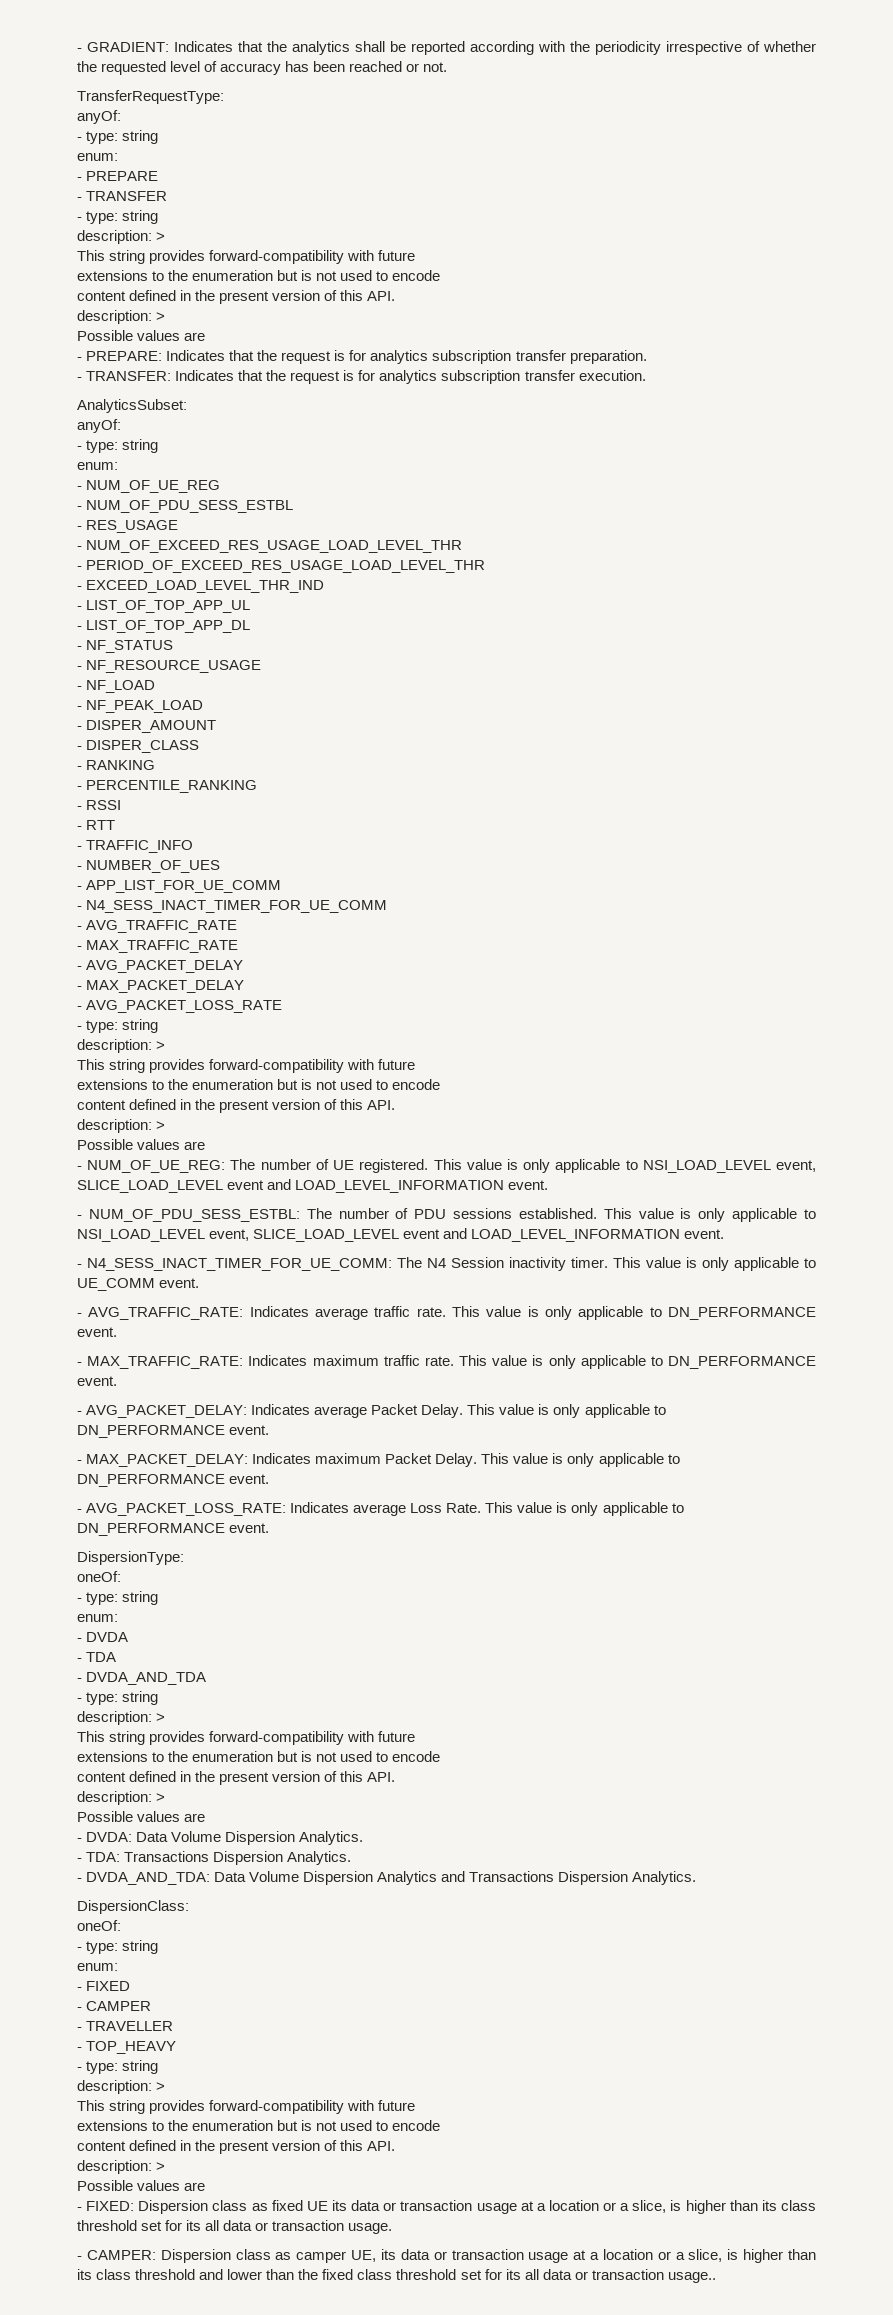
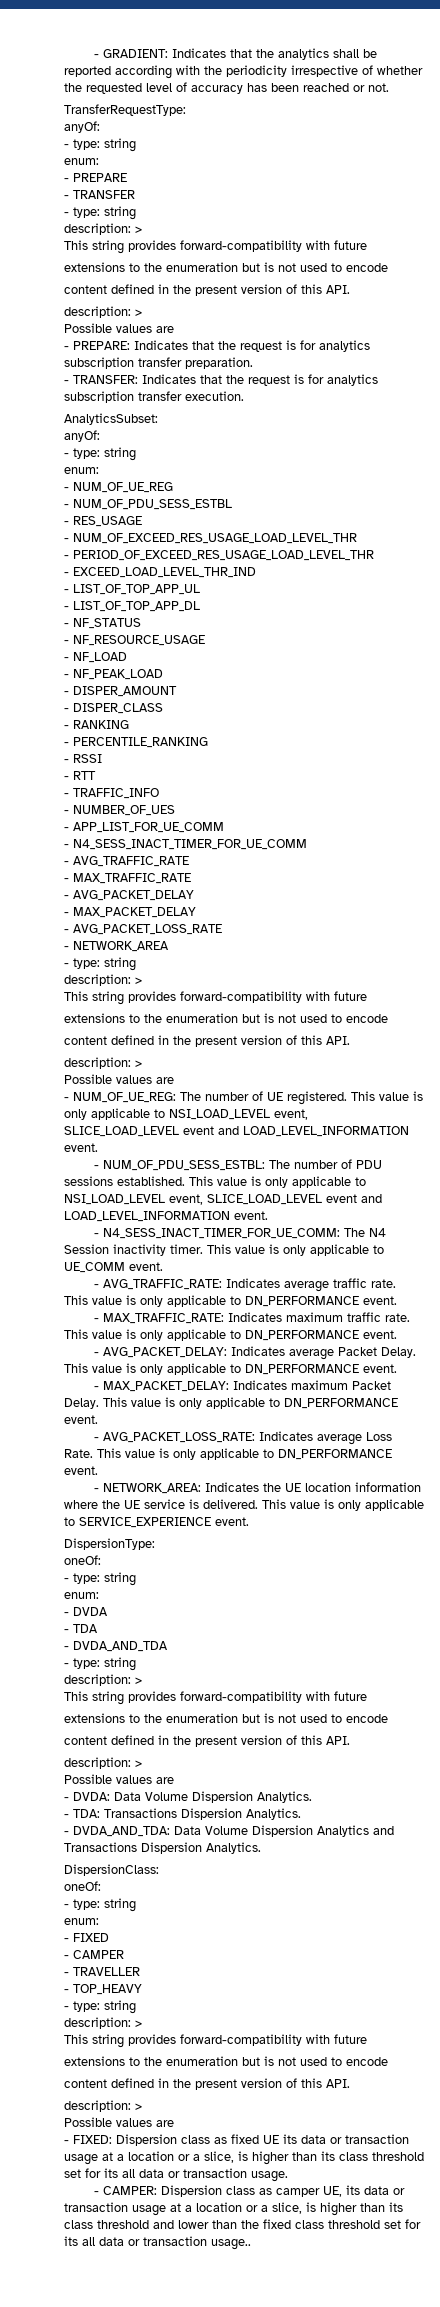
+ - NETWORK_AREA
+ - NETWORK_AREA: Indicates the UE location information where the UE service is delivered. This value is only applicable to SERVICE_EXPERIENCE event.

